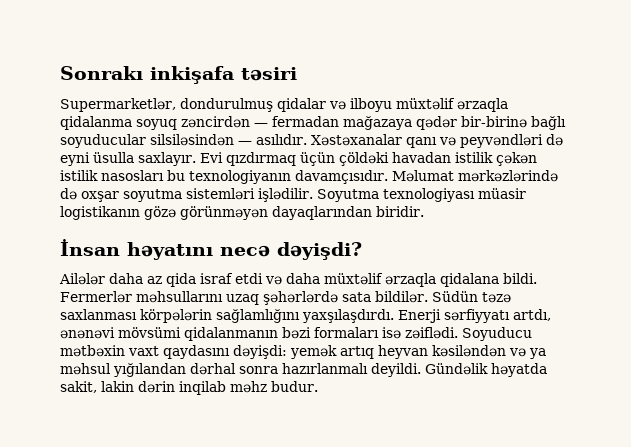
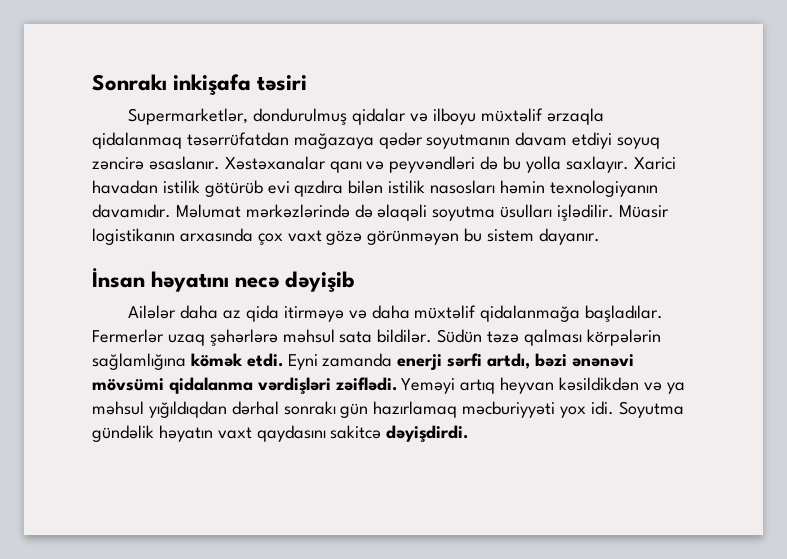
- Supermarketlər, dondurulmuş qidalar və ilboyu müxtəlif ərzaqla qidalanma soyuq zəncirdən — fermadan mağazaya qədər bir-birinə bağlı soyuducular silsiləsindən — asılıdır.
+ Supermarketlər, dondurulmuş qidalar və ilboyu müxtəlif ərzaqla qidalanmaq təsərrüfatdan mağazaya qədər soyutmanın davam etdiyi soyuq zəncirə əsaslanır.
- Xəstəxanalar qanı və peyvəndləri də eyni üsulla saxlayır. Evi qızdırmaq üçün çöldəki havadan istilik çəkən istilik nasosları bu texnologiyanın davamçısıdır. Məlumat mərkəzlərində də oxşar soyutma sistemləri işlədilir. Soyutma texnologiyası müasir logistikanın gözə görünməyən dayaqlarından biridir.
+ Xəstəxanalar qanı və peyvəndləri də bu yolla saxlayır. Xarici havadan istilik götürüb evi qızdıra bilən istilik nasosları həmin texnologiyanın davamıdır. Məlumat mərkəzlərində də əlaqəli soyutma üsulları işlədilir. Müasir logistikanın arxasında çox vaxt gözə görünməyən bu sistem dayanır.
- İnsan həyatını necə dəyişdi?
+ İnsan həyatını necə dəyişib
- Ailələr daha az qida israf etdi və daha müxtəlif ərzaqla qidalana bildi. Fermerlər məhsullarını uzaq şəhərlərdə sata bildilər. Südün təzə saxlanması körpələrin sağlamlığını yaxşılaşdırdı. Enerji sərfiyyatı artdı, ənənəvi mövsümi qidalanmanın bəzi formaları isə zəiflədi. Soyuducu mətbəxin vaxt qaydasını dəyişdi: yemək artıq heyvan kəsiləndən və ya məhsul yığılandan dərhal sonra hazırlanmalı deyildi. Gündəlik həyatda sakit, lakin dərin inqilab məhz budur.
+ Ailələr daha az qida itirməyə və daha müxtəlif qidalanmağa başladılar. Fermerlər uzaq şəhərlərə məhsul sata bildilər. Südün təzə qalması körpələrin sağlamlığına kömək etdi. Eyni zamanda enerji sərfi artdı, bəzi ənənəvi mövsümi qidalanma vərdişləri zəiflədi. Yeməyi artıq heyvan kəsildikdən və ya məhsul yığıldıqdan dərhal sonrakı gün hazırlamaq məcburiyyəti yox idi. Soyutma gündəlik həyatın vaxt qaydasını sakitcə dəyişdirdi.

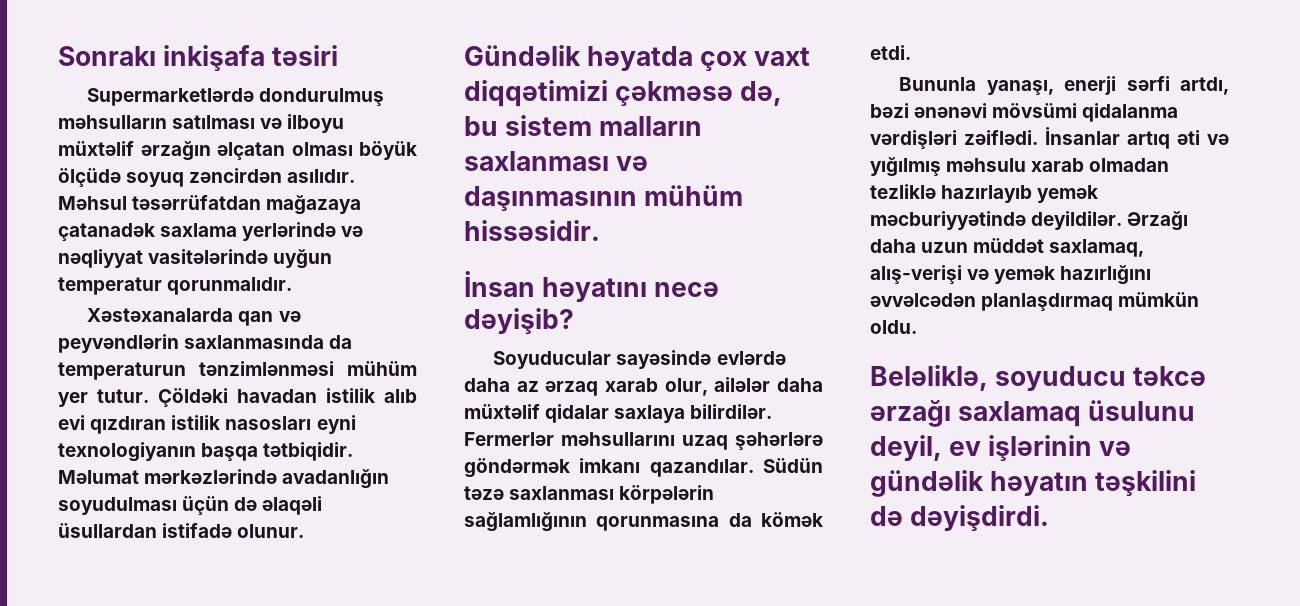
- Supermarketlər, dondurulmuş qidalar və ilboyu müxtəlif ərzaqla qidalanmaq təsərrüfatdan mağazaya qədər soyutmanın davam etdiyi soyuq zəncirə əsaslanır. Xəstəxanalar qanı və peyvəndləri də bu yolla saxlayır. Xarici havadan istilik götürüb evi qızdıra bilən istilik nasosları həmin texnologiyanın davamıdır. Məlumat mərkəzlərində də əlaqəli soyutma üsulları işlədilir. Müasir logistikanın arxasında çox vaxt gözə görünməyən bu sistem dayanır.
- İnsan həyatını necə dəyişib
- Ailələr daha az qida itirməyə və daha müxtəlif qidalanmağa başladılar. Fermerlər uzaq şəhərlərə məhsul sata bildilər. Südün təzə qalması körpələrin sağlamlığına kömək etdi. Eyni zamanda enerji sərfi artdı, bəzi ənənəvi mövsümi qidalanma vərdişləri zəiflədi.
+ Supermarketlərdə dondurulmuş məhsulların satılması və ilboyu müxtəlif ərzağın əlçatan olması böyük ölçüdə soyuq zəncirdən asılıdır. Məhsul təsərrüfatdan mağazaya çatanadək saxlama yerlərində və nəqliyyat vasitələrində uyğun temperatur qorunmalıdır.
+ Xəstəxanalarda qan və peyvəndlərin saxlanmasında da temperaturun tənzimlənməsi mühüm yer tutur. Çöldəki havadan istilik alıb evi qızdıran istilik nasosları eyni texnologiyanın başqa tətbiqidir. Məlumat mərkəzlərində avadanlığın soyudulması üçün də əlaqəli üsullardan istifadə olunur.
+ Gündəlik həyatda çox vaxt diqqətimizi çəkməsə də, bu sistem malların saxlanması və daşınmasının mühüm hissəsidir.
+ İnsan həyatını necə dəyişib?
+ Soyuducular sayəsində evlərdə daha az ərzaq xarab olur, ailələr daha müxtəlif qidalar saxlaya bilirdilər. Fermerlər məhsullarını uzaq şəhərlərə göndərmək imkanı qazandılar. Südün təzə saxlanması körpələrin sağlamlığının qorunmasına da kömək etdi.
+ Bununla yanaşı, enerji sərfi artdı, bəzi ənənəvi mövsümi qidalanma vərdişləri zəiflədi.
- Yeməyi artıq heyvan kəsildikdən və ya məhsul yığıldıqdan dərhal sonrakı gün hazırlamaq məcburiyyəti yox idi. Soyutma gündəlik həyatın vaxt qaydasını sakitcə dəyişdirdi.
+ İnsanlar artıq əti və yığılmış məhsulu xarab olmadan tezliklə hazırlayıb yemək məcburiyyətində deyildilər. Ərzağı daha uzun müddət saxlamaq, alış-verişi və yemək hazırlığını əvvəlcədən planlaşdırmaq mümkün oldu.
+ Beləliklə, soyuducu təkcə ərzağı saxlamaq üsulunu deyil, ev işlərinin və gündəlik həyatın təşkilini də dəyişdirdi.

